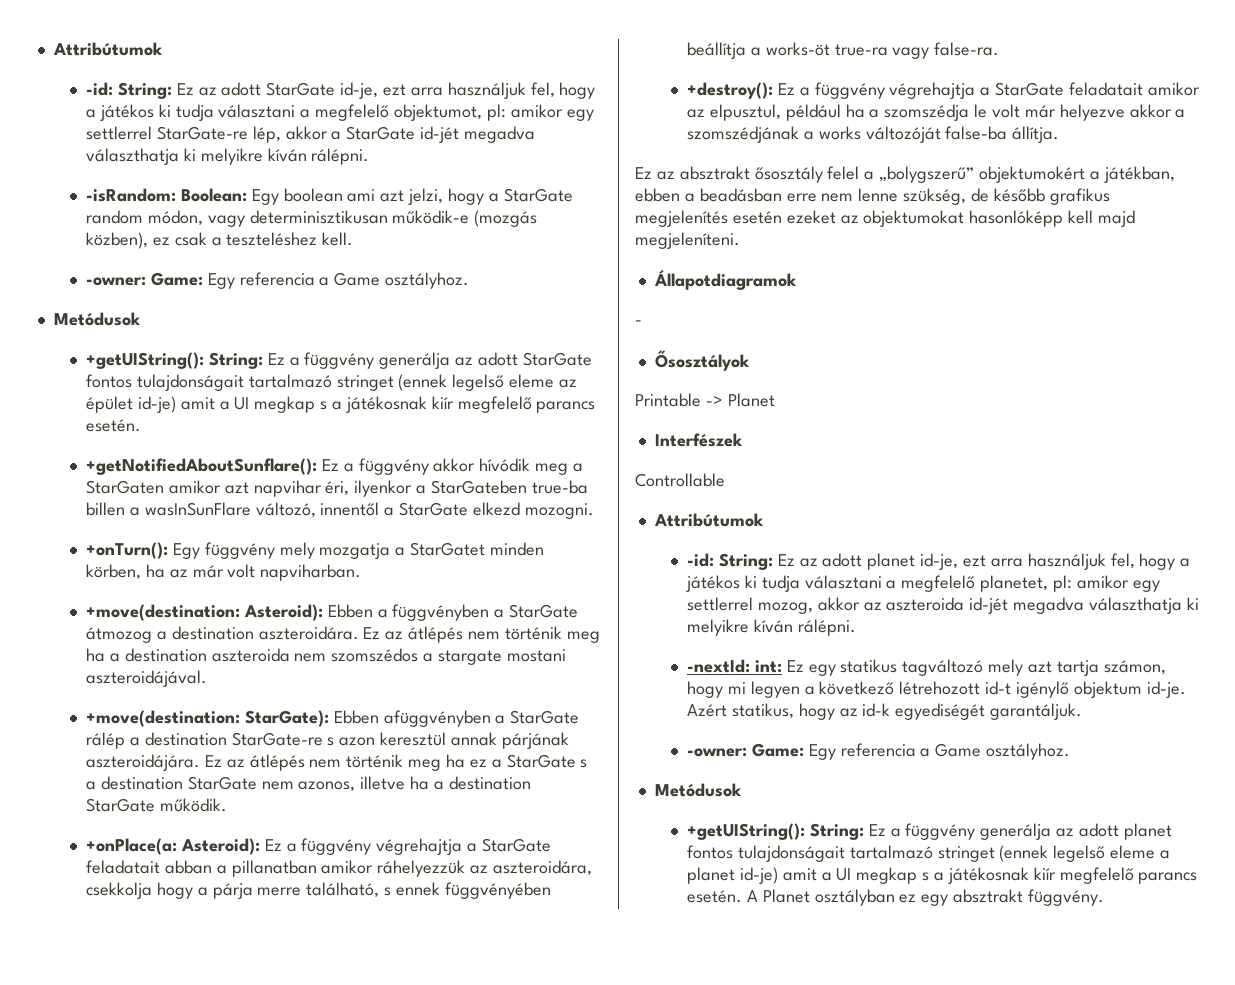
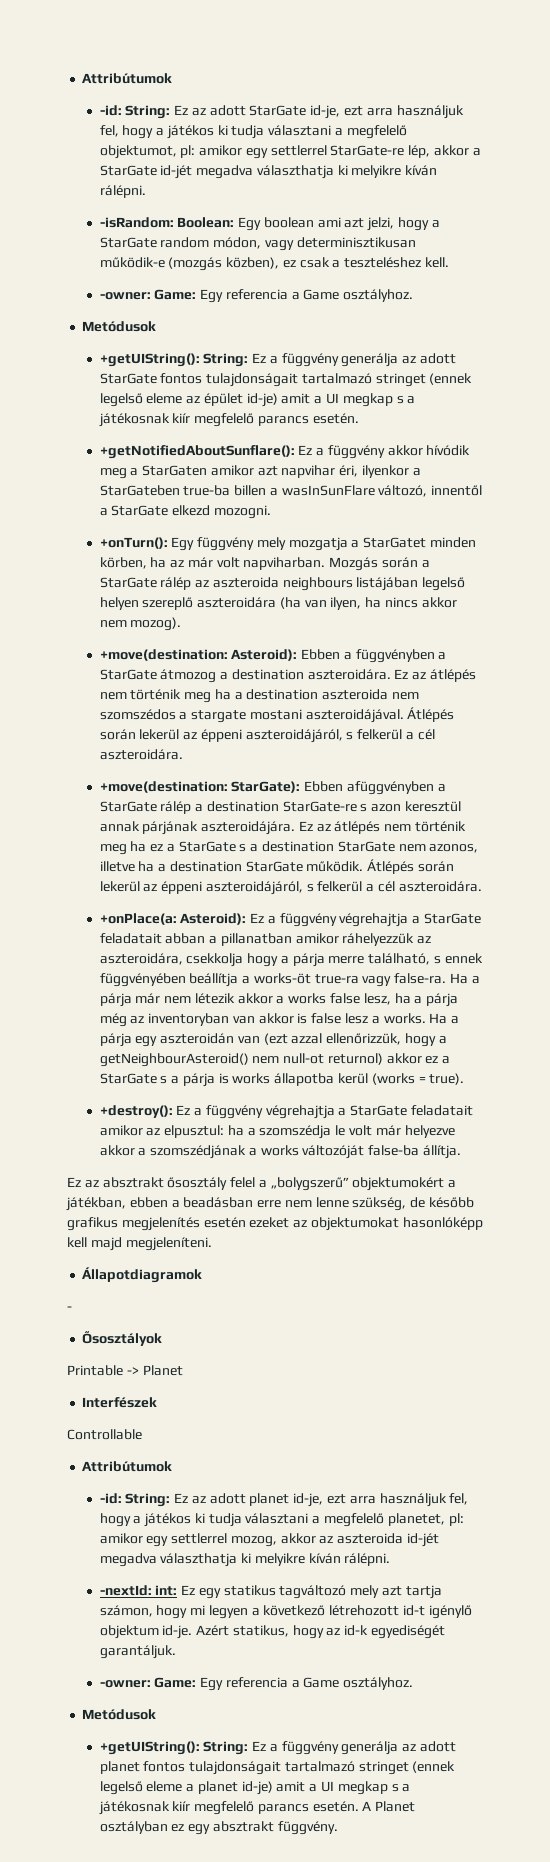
+ Mozgás során a StarGate rálép az aszteroida neighbours listájában legelső helyen szereplő aszteroidára (ha van ilyen, ha nincs akkor nem mozog).
- Ez az átlépés nem történik meg ha a destination aszteroida nem szomszédos a stargate mostani aszteroidájával.
+ Ez az átlépés nem történik meg ha a destination aszteroida nem szomszédos a stargate mostani aszteroidájával. Átlépés során lekerül az éppeni aszteroidájáról, s felkerül a cél aszteroidára.
- Ez az átlépés nem történik meg ha ez a StarGate s a destination StarGate nem azonos, illetve ha a destination StarGate működik.
+ Ez az átlépés nem történik meg ha ez a StarGate s a destination StarGate nem azonos, illetve ha a destination StarGate működik. Átlépés során lekerül az éppeni aszteroidájáról, s felkerül a cél aszteroidára.
+ Ha a párja már nem létezik akkor a works false lesz, ha a párja még az inventoryban van akkor is false lesz a works. Ha a párja egy aszteroidán van (ezt azzal ellenőrizzük, hogy a getNeighbourAsteroid() nem null-ot returnol) akkor ez a StarGate s a párja is works állapotba kerül (works = true).
- +destroy(): Ez a függvény végrehajtja a StarGate feladatait amikor az elpusztul, például ha a szomszédja le volt már helyezve akkor a szomszédjának a works változóját false-ba állítja.
+ +destroy(): Ez a függvény végrehajtja a StarGate feladatait amikor az elpusztul: ha a szomszédja le volt már helyezve akkor a szomszédjának a works változóját false-ba állítja.

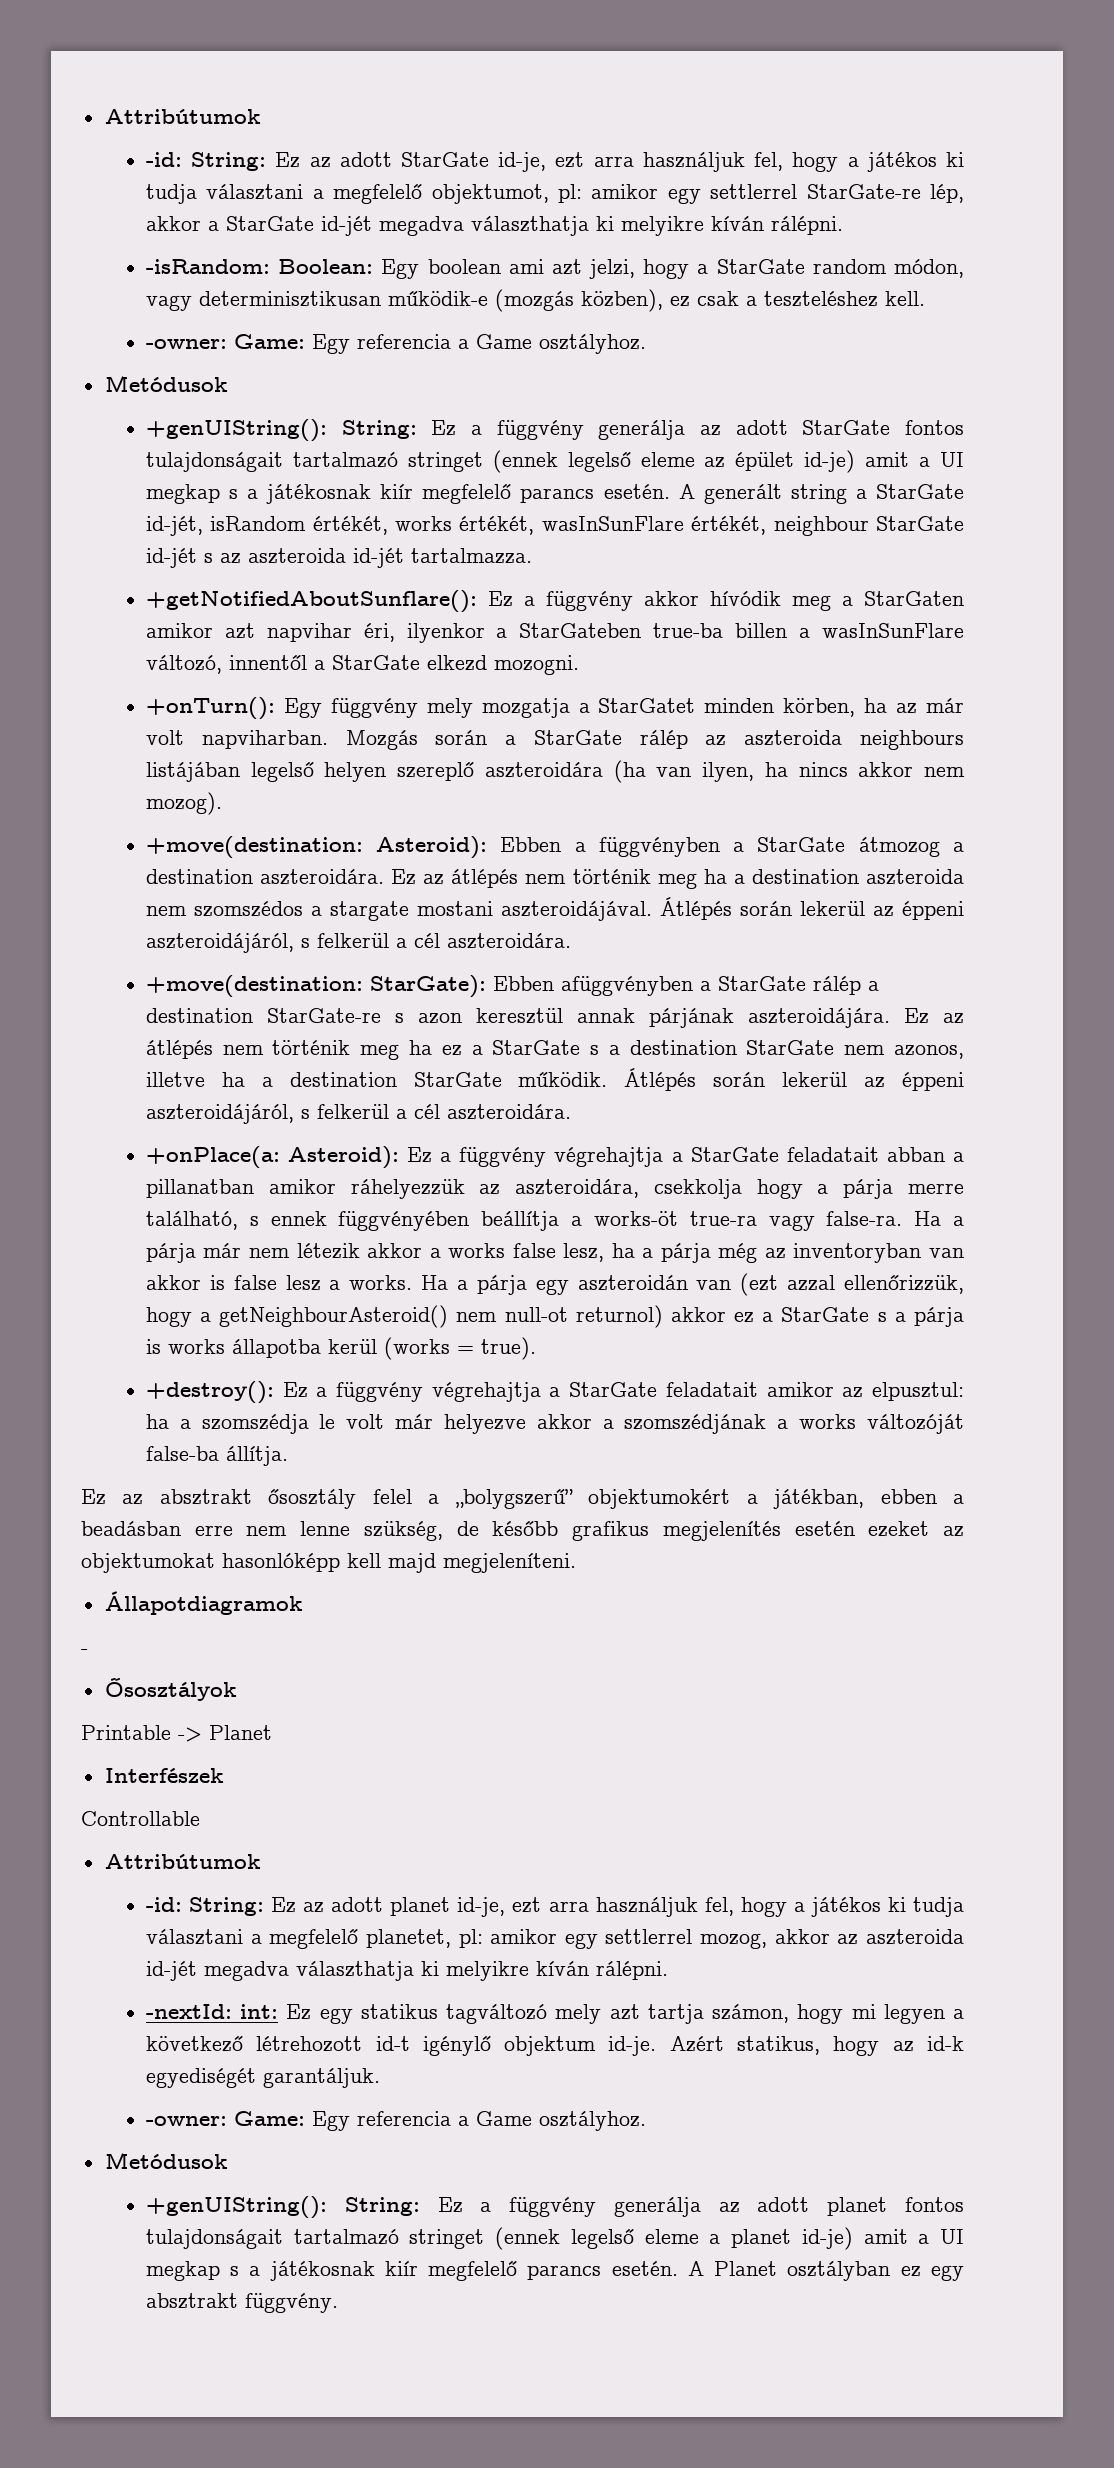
- +getUIString(): String: Ez a függvény generálja az adott StarGate fontos tulajdonságait tartalmazó stringet (ennek legelső eleme az épület id-je) amit a UI megkap s a játékosnak kiír megfelelő parancs esetén.
+ +genUIString(): String: Ez a függvény generálja az adott StarGate fontos tulajdonságait tartalmazó stringet (ennek legelső eleme az épület id-je) amit a UI megkap s a játékosnak kiír megfelelő parancs esetén. A generált string a StarGate id-jét, isRandom értékét, works értékét, wasInSunFlare értékét, neighbour StarGate id-jét s az aszteroida id-jét tartalmazza.
- +getUIString(): String: Ez a függvény generálja az adott planet fontos tulajdonságait tartalmazó stringet (ennek legelső eleme a planet id-je) amit a UI megkap s a játékosnak kiír megfelelő parancs esetén.
+ +genUIString(): String: Ez a függvény generálja az adott planet fontos tulajdonságait tartalmazó stringet (ennek legelső eleme a planet id-je) amit a UI megkap s a játékosnak kiír megfelelő parancs esetén.

